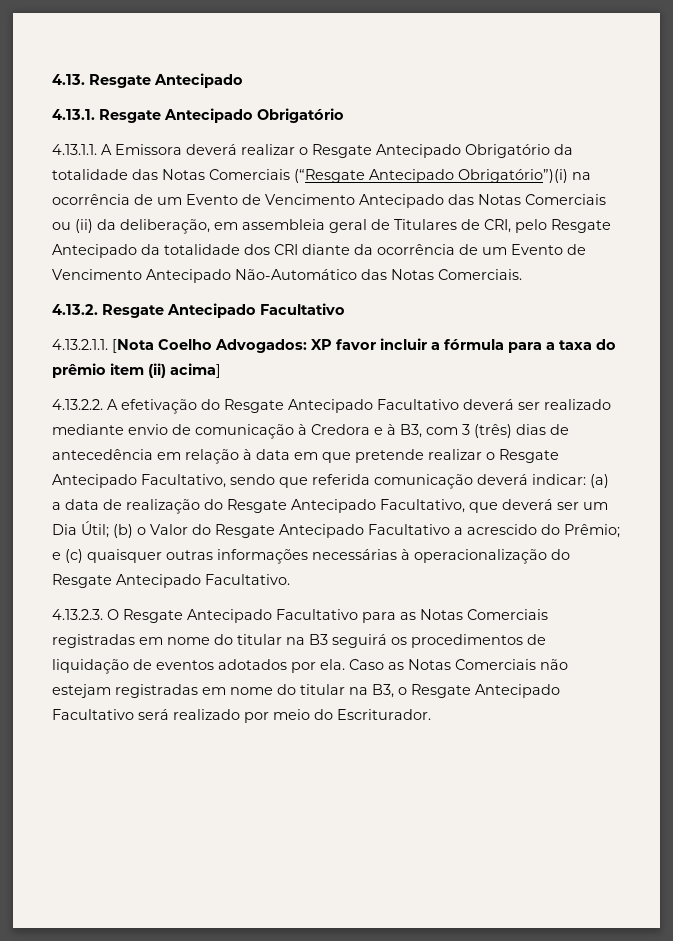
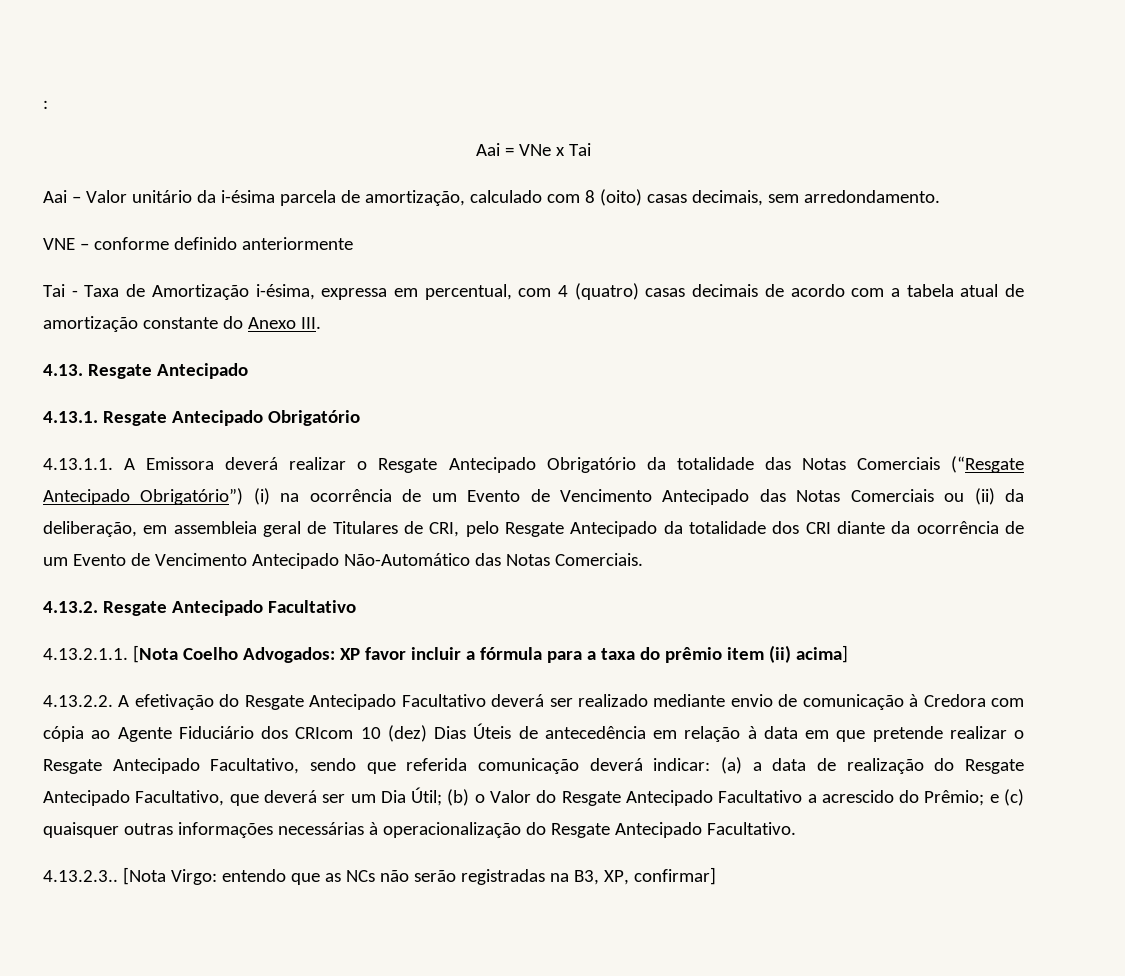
+ :
+ Aai = VNe x Tai
+ Aai – Valor unitário da i-ésima parcela de amortização, calculado com 8 (oito) casas decimais, sem arredondamento.
+ VNE – conforme definido anteriormente
+ Tai - Taxa de Amortização i-ésima, expressa em percentual, com 4 (quatro) casas decimais de acordo com a tabela atual de amortização constante do Anexo III.
- 4.13.1.1. A Emissora deverá realizar o Resgate Antecipado Obrigatório da totalidade das Notas Comerciais (“Resgate Antecipado Obrigatório”)(i) na ocorrência de um Evento de Vencimento Antecipado das Notas Comerciais ou (ii) da deliberação, em assembleia geral de Titulares de CRI, pelo Resgate Antecipado da totalidade dos CRI diante da ocorrência de um Evento de Vencimento Antecipado Não-Automático das Notas Comerciais.
+ 4.13.1.1. A Emissora deverá realizar o Resgate Antecipado Obrigatório da totalidade das Notas Comerciais (“Resgate Antecipado Obrigatório”) (i) na ocorrência de um Evento de Vencimento Antecipado das Notas Comerciais ou (ii) da deliberação, em assembleia geral de Titulares de CRI, pelo Resgate Antecipado da totalidade dos CRI diante da ocorrência de um Evento de Vencimento Antecipado Não-Automático das Notas Comerciais.
- 4.13.2.2. A efetivação do Resgate Antecipado Facultativo deverá ser realizado mediante envio de comunicação à Credora e à B3, com 3 (três) dias de antecedência em relação à data em que pretende realizar o Resgate Antecipado Facultativo, sendo que referida comunicação deverá indicar:
+ 4.13.2.2. A efetivação do Resgate Antecipado Facultativo deverá ser realizado mediante envio de comunicação à Credora com cópia ao Agente Fiduciário dos CRIcom 10 (dez) Dias Úteis de antecedência em relação à data em que pretende realizar o Resgate Antecipado Facultativo, sendo que referida comunicação deverá indicar:
- 4.13.2.3. O Resgate Antecipado Facultativo para as Notas Comerciais registradas em nome do titular na B3 seguirá os procedimentos de liquidação de eventos adotados por ela. Caso as Notas Comerciais não estejam registradas em nome do titular na B3, o Resgate Antecipado Facultativo será realizado por meio do Escriturador.
+ 4.13.2.3.. [Nota Virgo: entendo que as NCs não serão registradas na B3, XP, confirmar]

